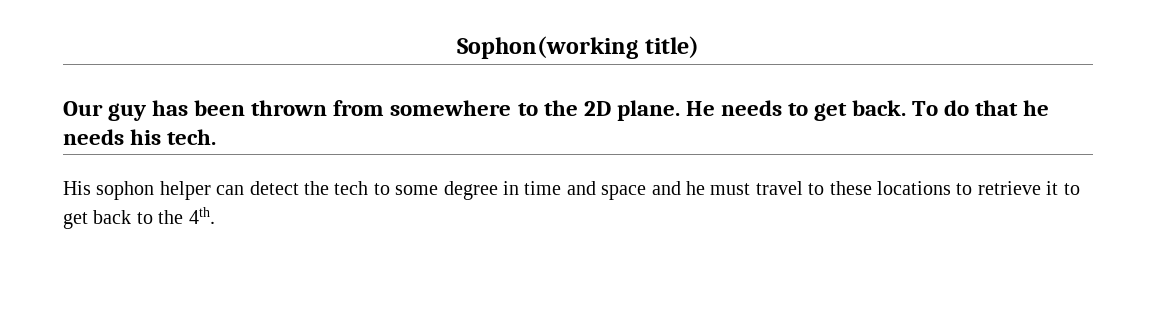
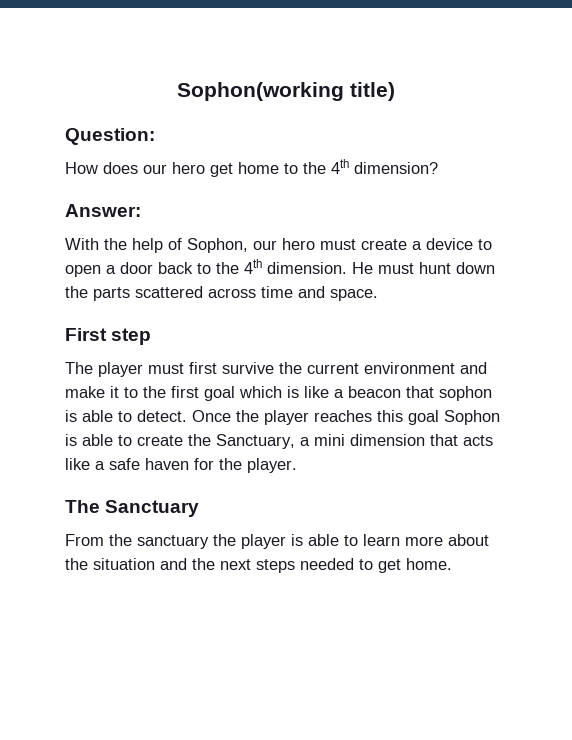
- Our guy has been thrown from somewhere to the 2D plane. He needs to get back. To do that he needs his tech.
- His sophon helper can detect the tech to some degree in time and space and he must travel to these locations to retrieve it to get back to the 4th.
+ Question:
+ How does our hero get home to the 4th dimension?
+ Answer:
+ With the help of Sophon, our hero must create a device to open a door back to the 4th dimension. He must hunt down the parts scattered across time and space.
+ First step
+ The player must first survive the current environment and make it to the first goal which is like a beacon that sophon is able to detect. Once the player reaches this goal Sophon is able to create the Sanctuary, a mini dimension that acts like a safe haven for the player.
+ The Sanctuary
+ From the sanctuary the player is able to learn more about the situation and the next steps needed to get home.

